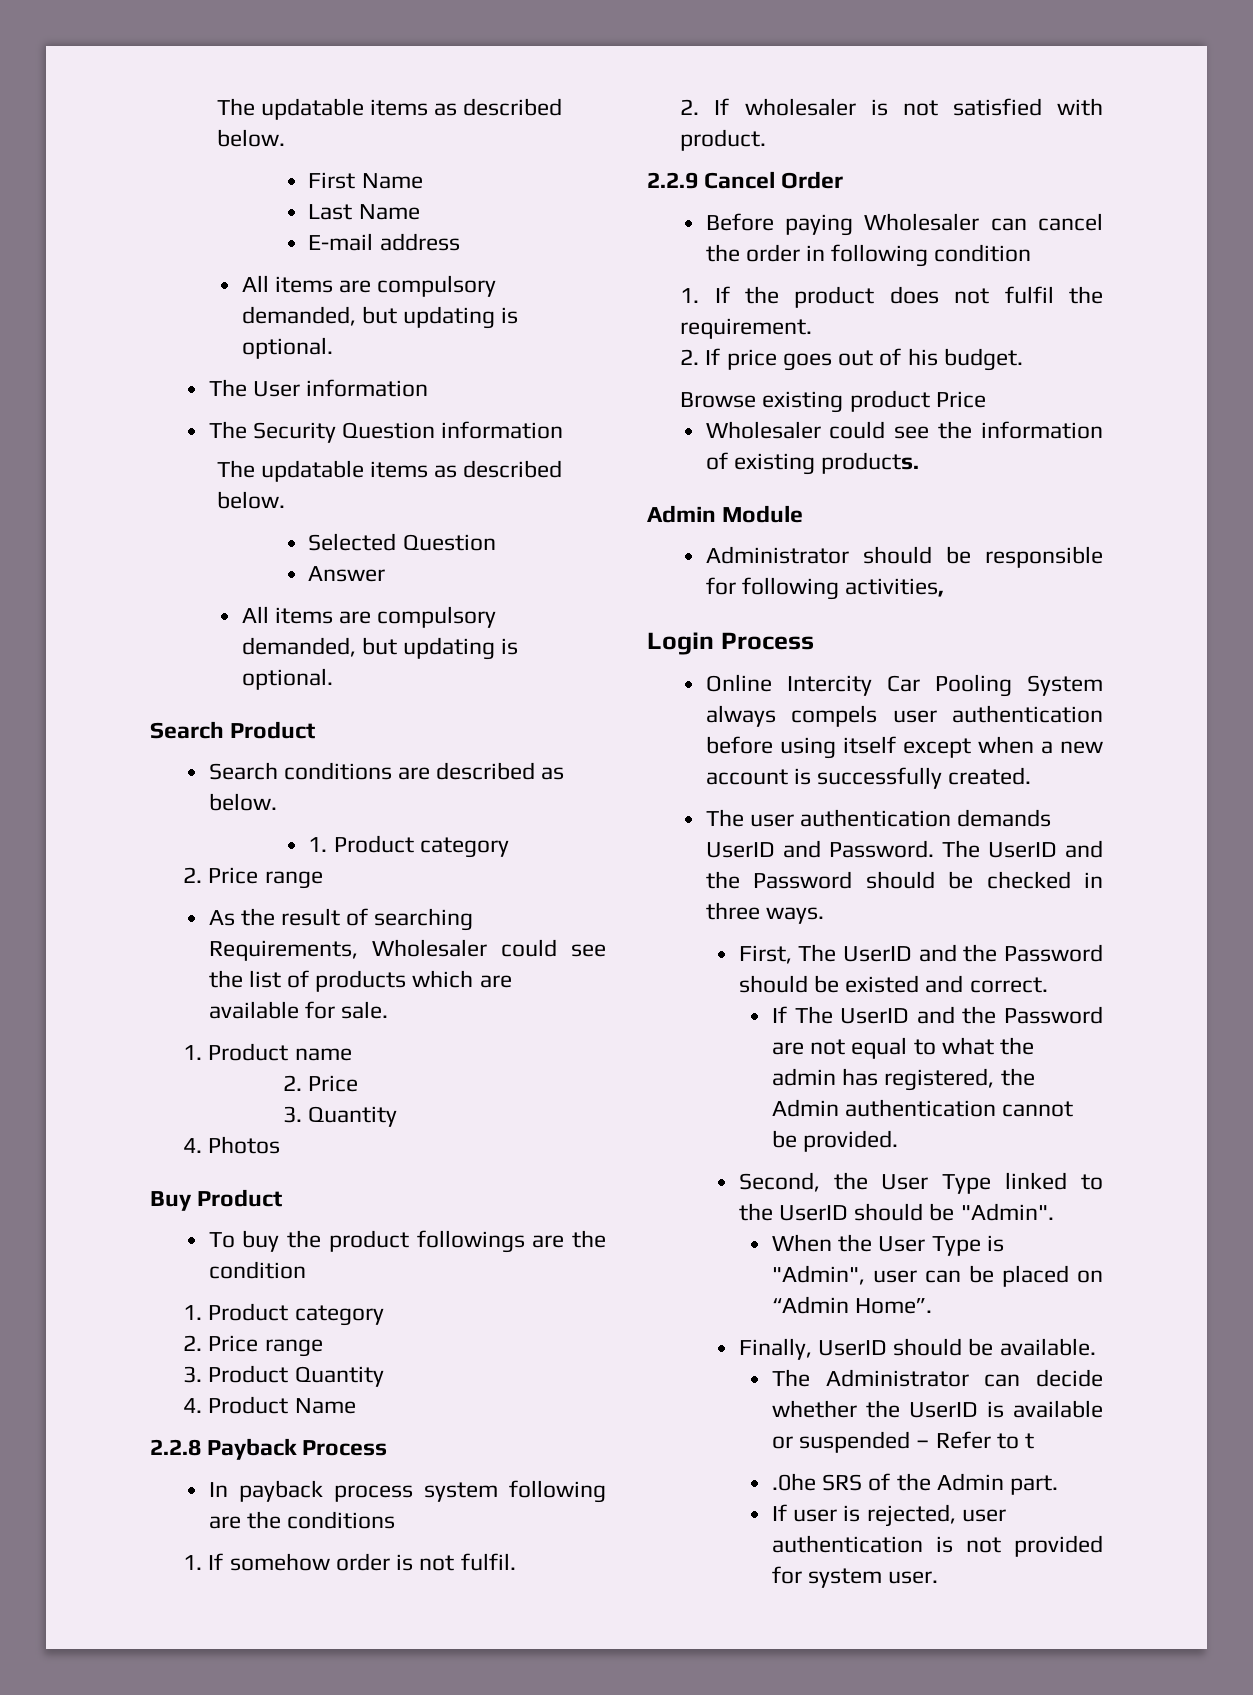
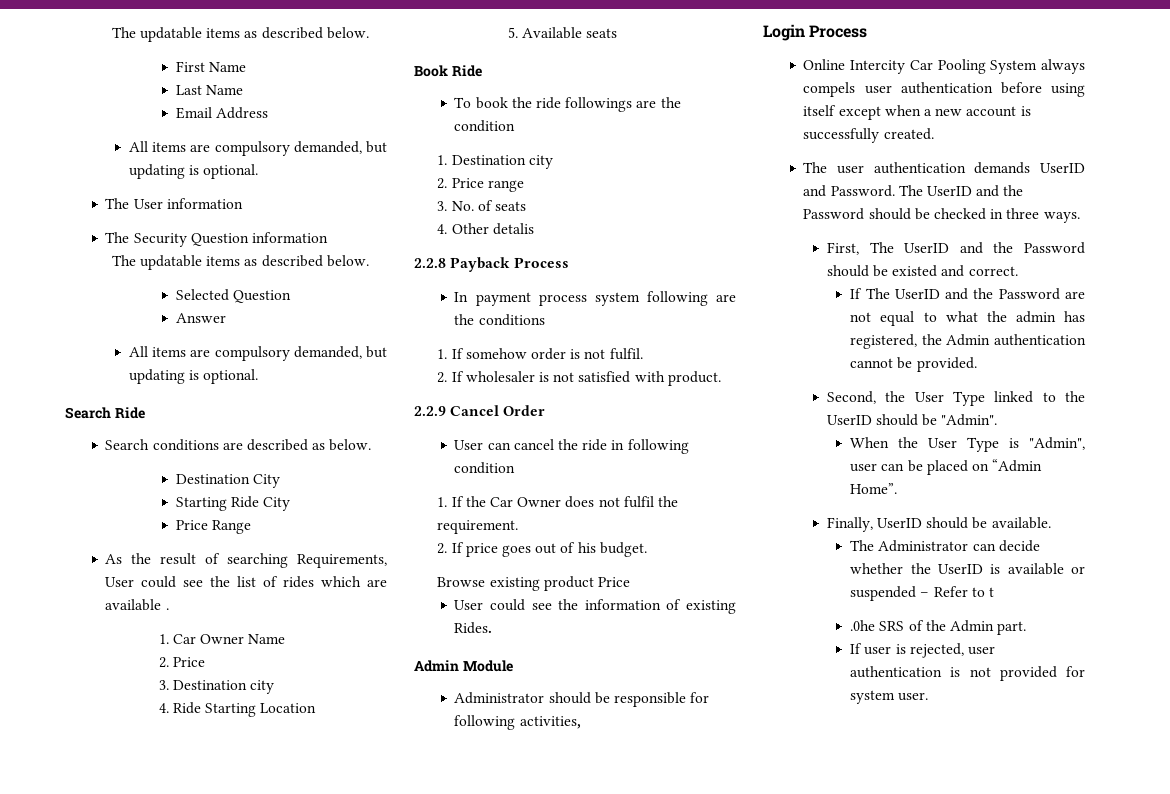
- E-mail address
+ Email Address
- Search Product
+ Search Ride
  Search conditions are described as below.
- 1. Product category
- 2. Price range
+ Destination City
+ Starting Ride City
+ Price Range
- As the result of searching Requirements, Wholesaler could see the list of products which are available for sale.
- 1. Product name
+ As the result of searching Requirements, User could see the list of rides which are available .
+ 1. Car Owner Name
- 3. Quantity
- 4. Photos
- Buy Product
- To buy the product followings are the condition
- 1. Product category
+ 3. Destination city
+ 4. Ride Starting Location
+ 5. Available seats
+ Book Ride
+ To book the ride followings are the condition
+ 1. Destination city
- 3. Product Quantity
- 4. Product Name
+ 3. No. of seats
+ 4. Other detalis
- In payback process system following are the conditions
+ In payment process system following are the conditions
- Before paying Wholesaler can cancel the order in following condition
+ User can cancel the ride in following condition
- 1. If the product does not fulfil the requirement.
+ 1. If the Car Owner does not fulfil the requirement.
- Wholesaler could see the information of existing products.
+ User could see the information of existing Rides.

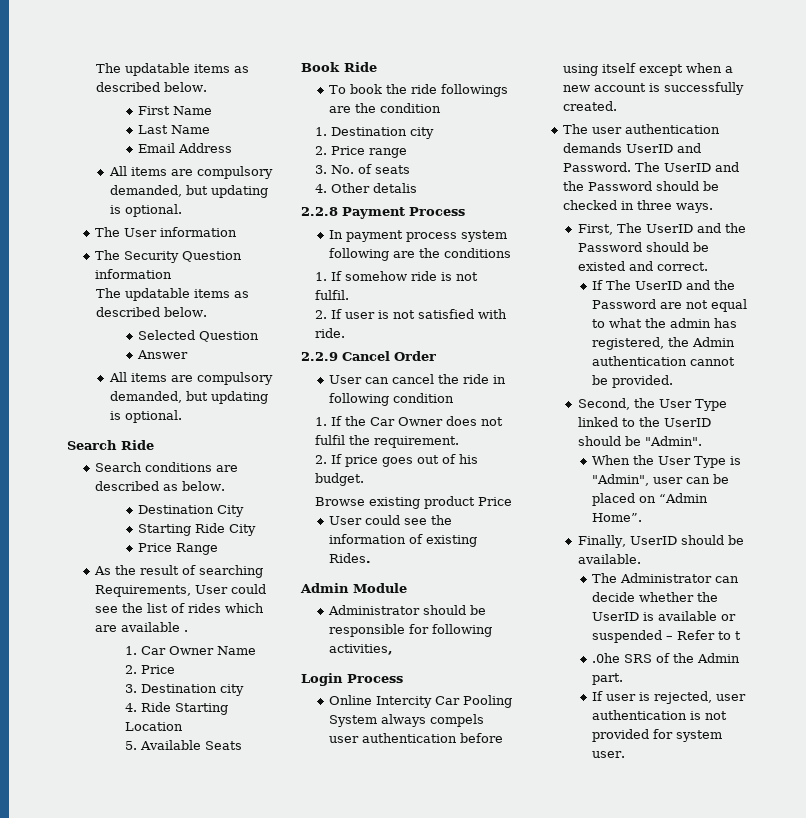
- 5. Available seats
+ 5. Available Seats
- 2.2.8 Payback Process
+ 2.2.8 Payment Process
- 1. If somehow order is not fulfil.
+ 1. If somehow ride is not fulfil.
- 2. If wholesaler is not satisfied with product.
+ 2. If user is not satisfied with ride.

